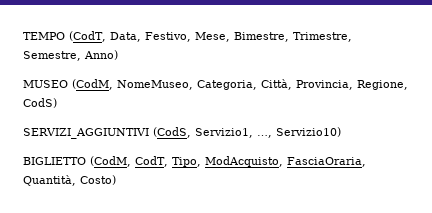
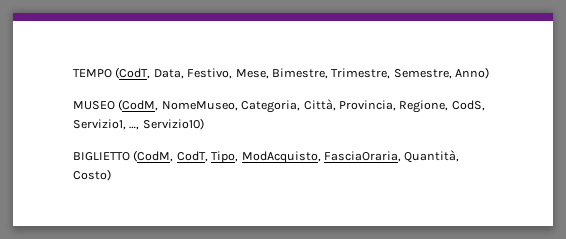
- MUSEO (CodM, NomeMuseo, Categoria, Città, Provincia, Regione, CodS)
- SERVIZI_AGGIUNTIVI (CodS, Servizio1, …, Servizio10)
+ MUSEO (CodM, NomeMuseo, Categoria, Città, Provincia, Regione, CodS, Servizio1, …, Servizio10)

